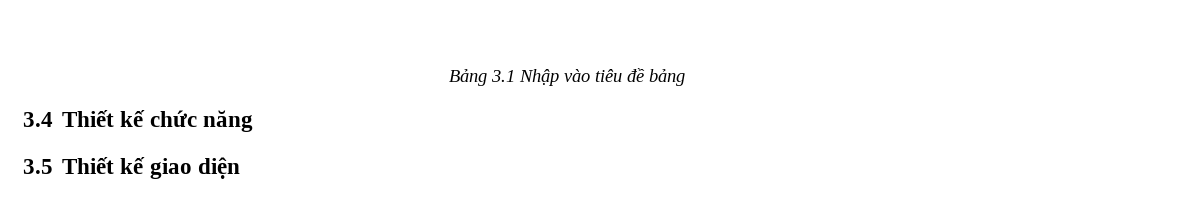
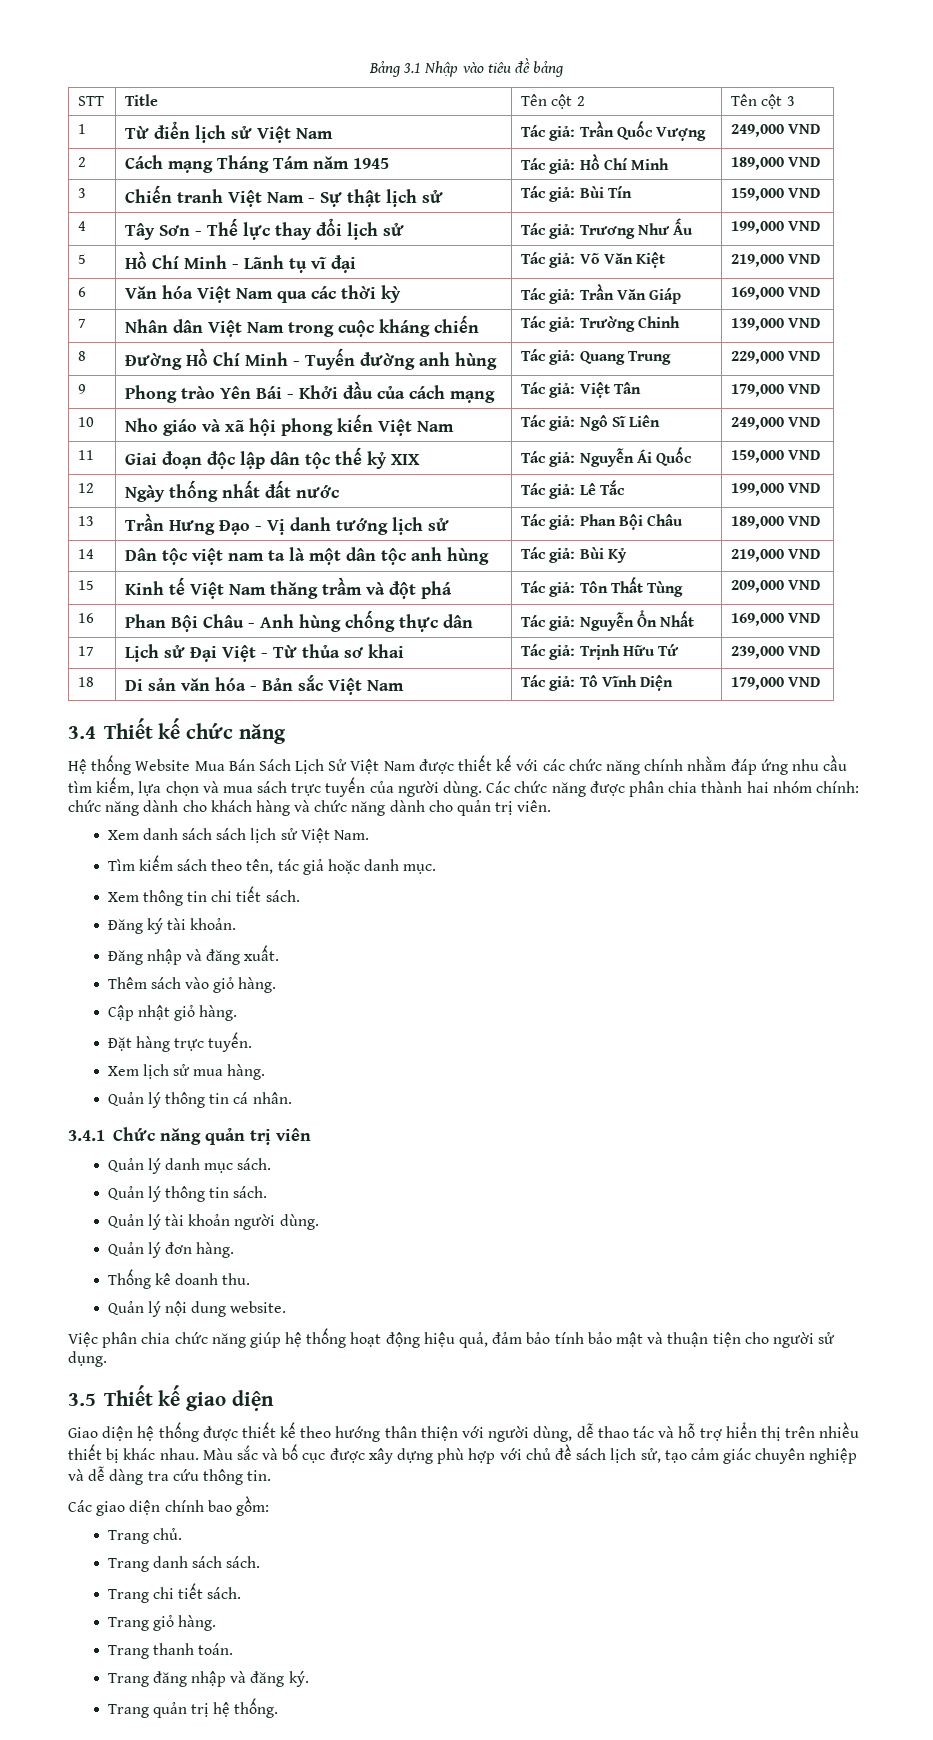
+ STT | Title | Tên cột 2 | Tên cột 3
+ 1 | Từ điển lịch sử Việt Nam | Tác giả: Trần Quốc Vượng | 249,000 VND
+ 2 | Cách mạng Tháng Tám năm 1945 | Tác giả: Hồ Chí Minh | 189,000 VND
+ 3 | Chiến tranh Việt Nam - Sự thật lịch sử | Tác giả: Bùi Tín | 159,000 VND
+ 4 | Tây Sơn - Thế lực thay đổi lịch sử | Tác giả: Trương Như Ấu | 199,000 VND
+ 5 | Hồ Chí Minh - Lãnh tụ vĩ đại | Tác giả: Võ Văn Kiệt | 219,000 VND
+ 6 | Văn hóa Việt Nam qua các thời kỳ | Tác giả: Trần Văn Giáp | 169,000 VND
+ 7 | Nhân dân Việt Nam trong cuộc kháng chiến | Tác giả: Trường Chinh | 139,000 VND
+ 8 | Đường Hồ Chí Minh - Tuyến đường anh hùng | Tác giả: Quang Trung | 229,000 VND
+ 9 | Phong trào Yên Bái - Khởi đầu của cách mạng | Tác giả: Việt Tân | 179,000 VND
+ 10 | Nho giáo và xã hội phong kiến Việt Nam | Tác giả: Ngô Sĩ Liên | 249,000 VND
+ 11 | Giai đoạn độc lập dân tộc thế kỷ XIX | Tác giả: Nguyễn Ái Quốc | 159,000 VND
+ 12 | Ngày thống nhất đất nước | Tác giả: Lê Tắc | 199,000 VND
+ 13 | Trần Hưng Đạo - Vị danh tướng lịch sử | Tác giả: Phan Bội Châu | 189,000 VND
+ 14 | Dân tộc việt nam ta là một dân tộc anh hùng | Tác giả: Bùi Kỷ | 219,000 VND
+ 15 | Kinh tế Việt Nam thăng trầm và đột phá | Tác giả: Tôn Thất Tùng | 209,000 VND
+ 16 | Phan Bội Châu - Anh hùng chống thực dân | Tác giả: Nguyễn Ổn Nhất | 169,000 VND
+ 17 | Lịch sử Đại Việt - Từ thủa sơ khai | Tác giả: Trịnh Hữu Tứ | 239,000 VND
+ 18 | Di sản văn hóa - Bản sắc Việt Nam | Tác giả: Tô Vĩnh Diện | 179,000 VND
+ Hệ thống Website Mua Bán Sách Lịch Sử Việt Nam được thiết kế với các chức năng chính nhằm đáp ứng nhu cầu tìm kiếm, lựa chọn và mua sách trực tuyến của người dùng. Các chức năng được phân chia thành hai nhóm chính: chức năng dành cho khách hàng và chức năng dành cho quản trị viên.
+ Xem danh sách sách lịch sử Việt Nam.
+ Tìm kiếm sách theo tên, tác giả hoặc danh mục.
+ Xem thông tin chi tiết sách.
+ Đăng ký tài khoản.
+ Đăng nhập và đăng xuất.
+ Thêm sách vào giỏ hàng.
+ Cập nhật giỏ hàng.
+ Đặt hàng trực tuyến.
+ Xem lịch sử mua hàng.
+ Quản lý thông tin cá nhân.
+ 3.4.1 Chức năng quản trị viên
+ Quản lý danh mục sách.
+ Quản lý thông tin sách.
+ Quản lý tài khoản người dùng.
+ Quản lý đơn hàng.
+ Thống kê doanh thu.
+ Quản lý nội dung website.
+ Việc phân chia chức năng giúp hệ thống hoạt động hiệu quả, đảm bảo tính bảo mật và thuận tiện cho người sử dụng.
+ Giao diện hệ thống được thiết kế theo hướng thân thiện với người dùng, dễ thao tác và hỗ trợ hiển thị trên nhiều thiết bị khác nhau. Màu sắc và bố cục được xây dựng phù hợp với chủ đề sách lịch sử, tạo cảm giác chuyên nghiệp và dễ dàng tra cứu thông tin.
+ Các giao diện chính bao gồm:
+ Trang chủ.
+ Trang danh sách sách.
+ Trang chi tiết sách.
+ Trang giỏ hàng.
+ Trang thanh toán.
+ Trang đăng nhập và đăng ký.
+ Trang quản trị hệ thống.

